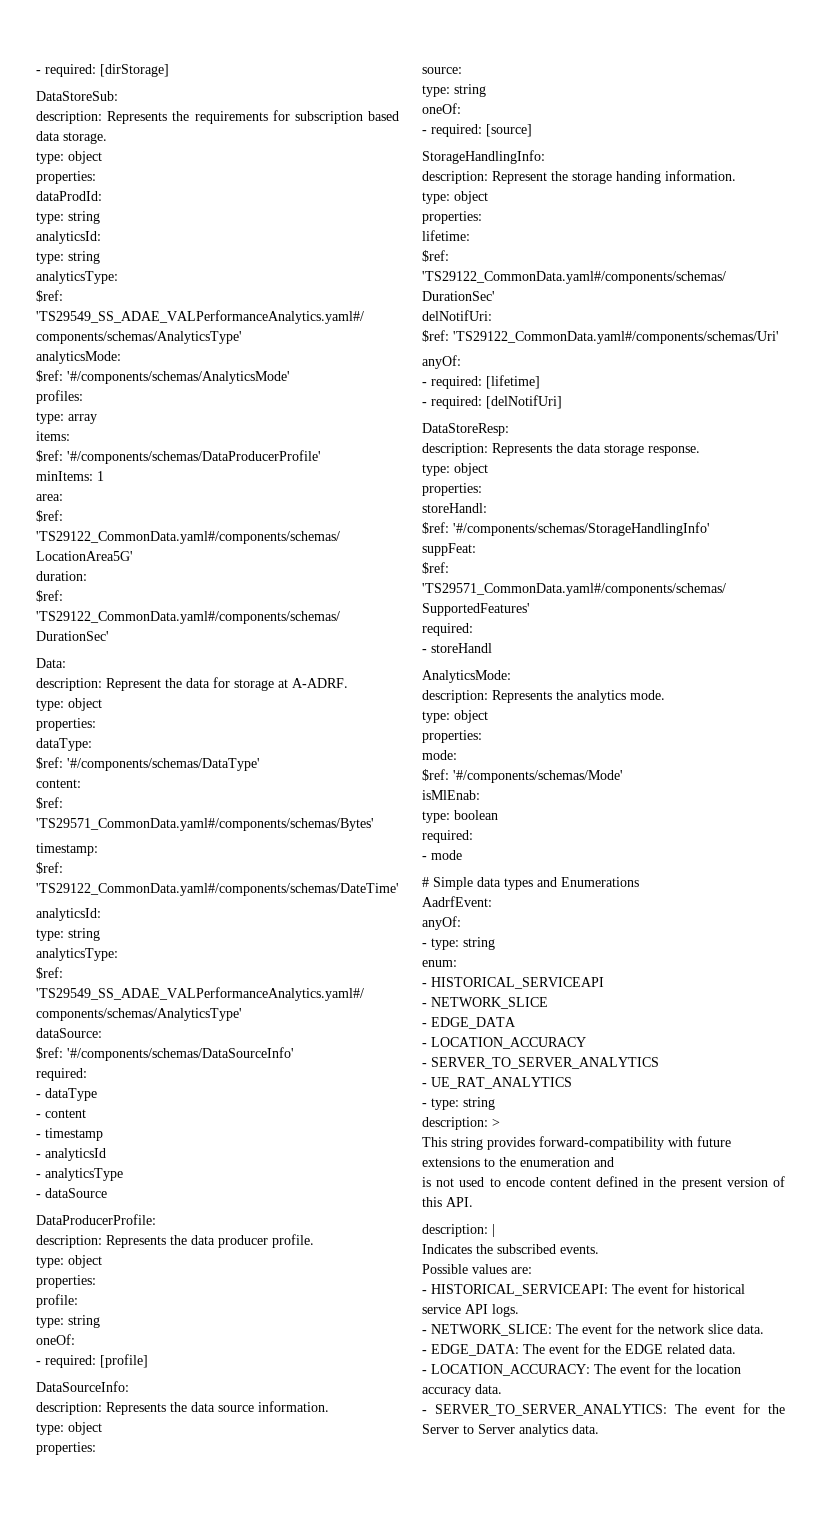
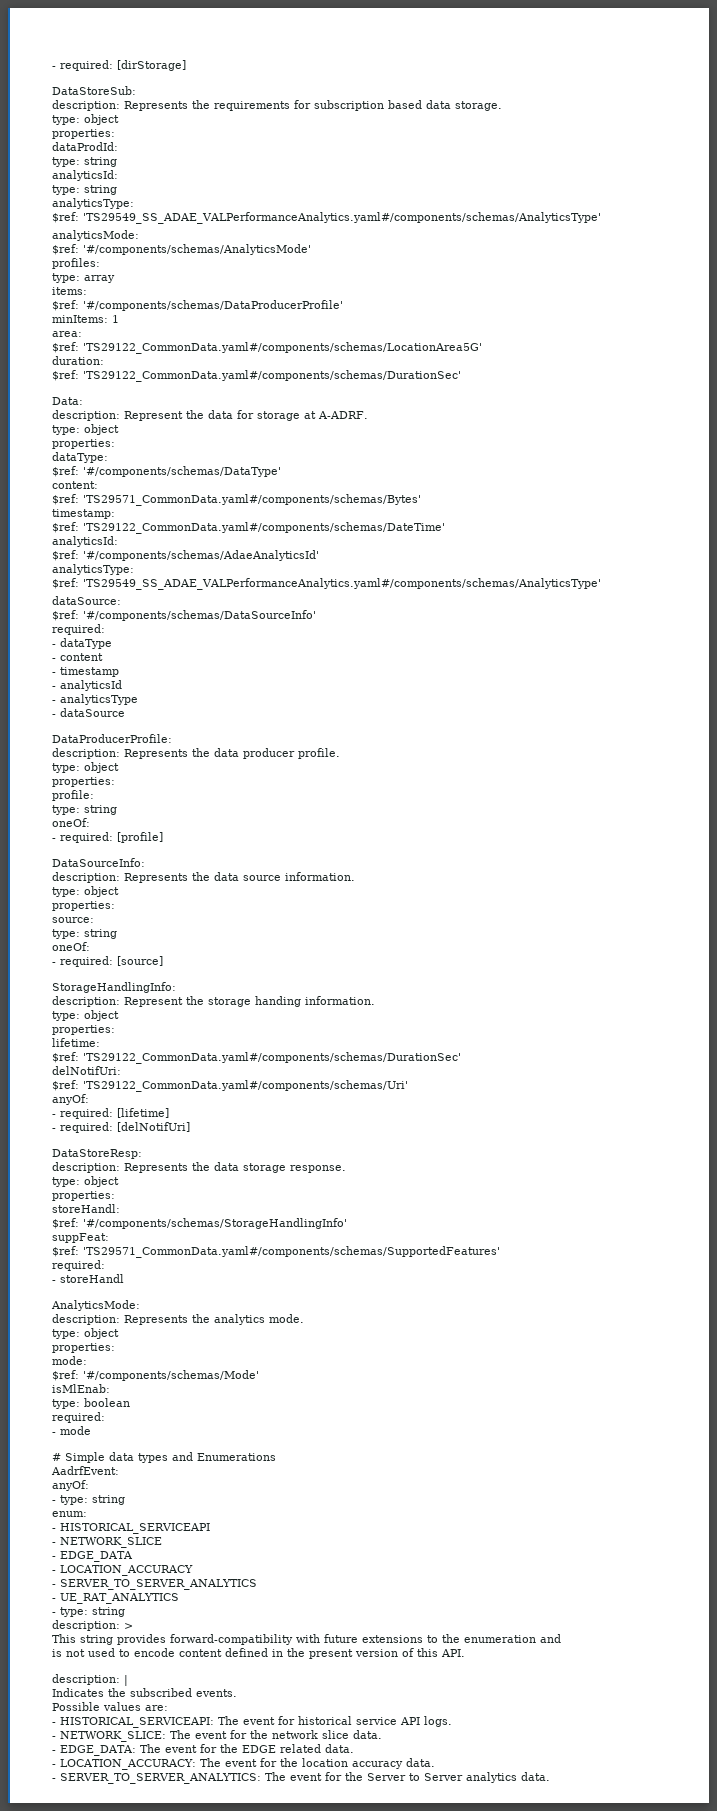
  $ref: 'TS29122_CommonData.yaml#/components/schemas/DateTime'
  analyticsId:
- type: string
+ $ref: '#/components/schemas/AdaeAnalyticsId'

